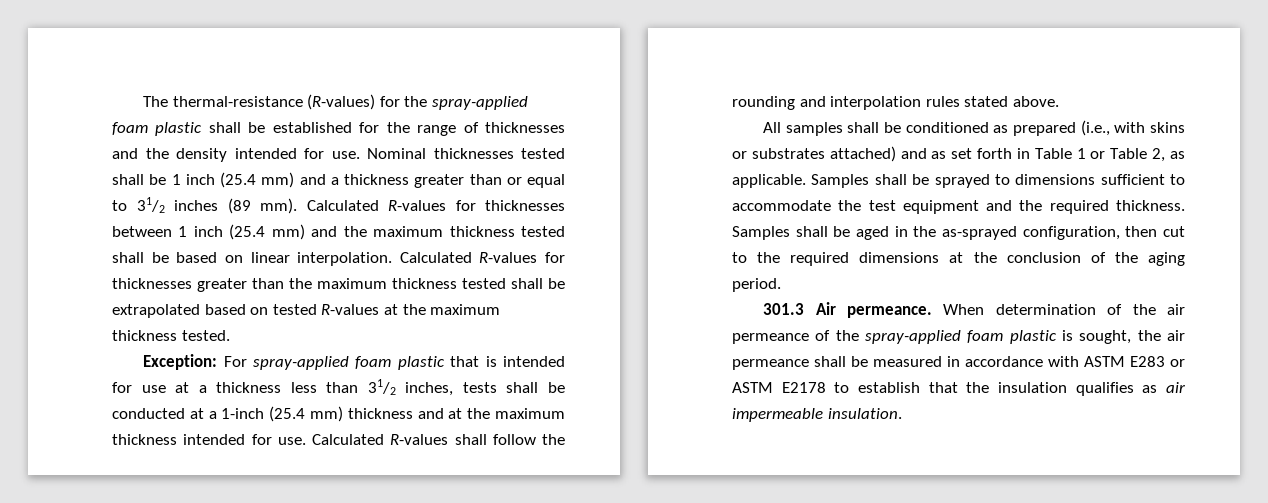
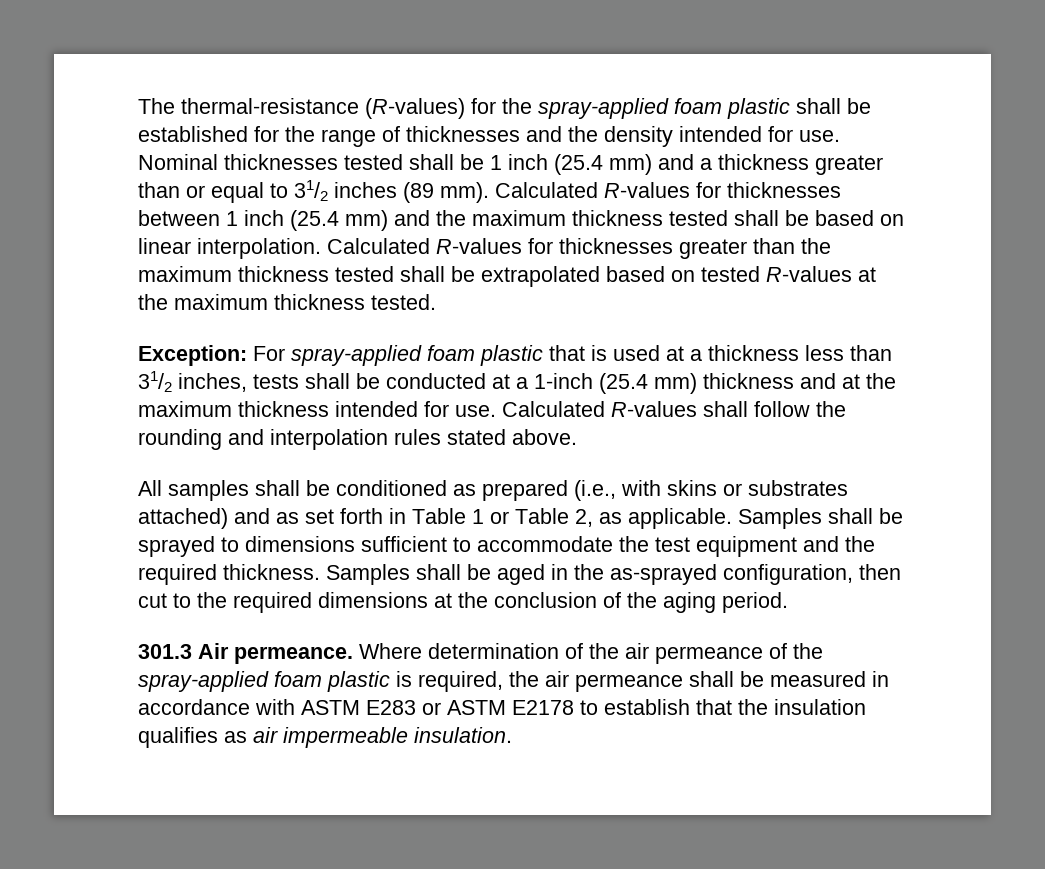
- Exception: For spray-applied foam plastic that is intended for use at a thickness less than 31/2 inches, tests shall be conducted at a 1-inch (25.4 mm) thickness and at the maximum thickness intended for use.
+ Exception: For spray-applied foam plastic that is used at a thickness less than 31/2 inches, tests shall be conducted at a 1-inch (25.4 mm) thickness and at the maximum thickness intended for use.
- When determination of the air permeance of the spray-applied foam plastic is sought, the air permeance shall be measured in accordance with ASTM E283 or ASTM E2178 to establish that the insulation qualifies as air impermeable insulation.
+ Where determination of the air permeance of the spray-applied foam plastic is required, the air permeance shall be measured in accordance with ASTM E283 or ASTM E2178 to establish that the insulation qualifies as air impermeable insulation.

